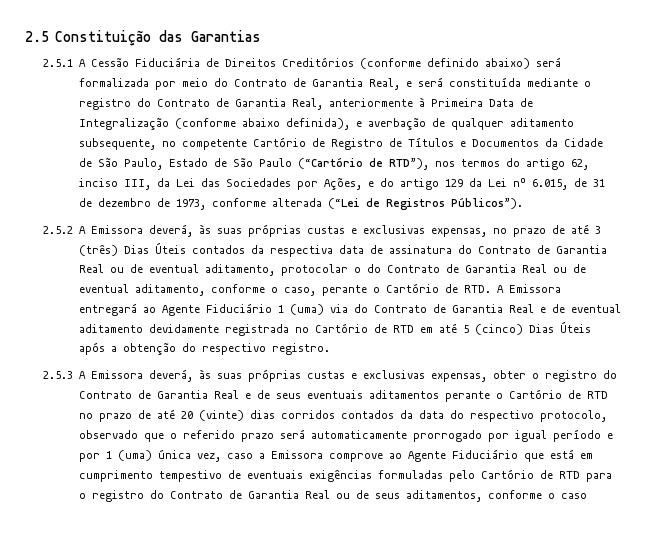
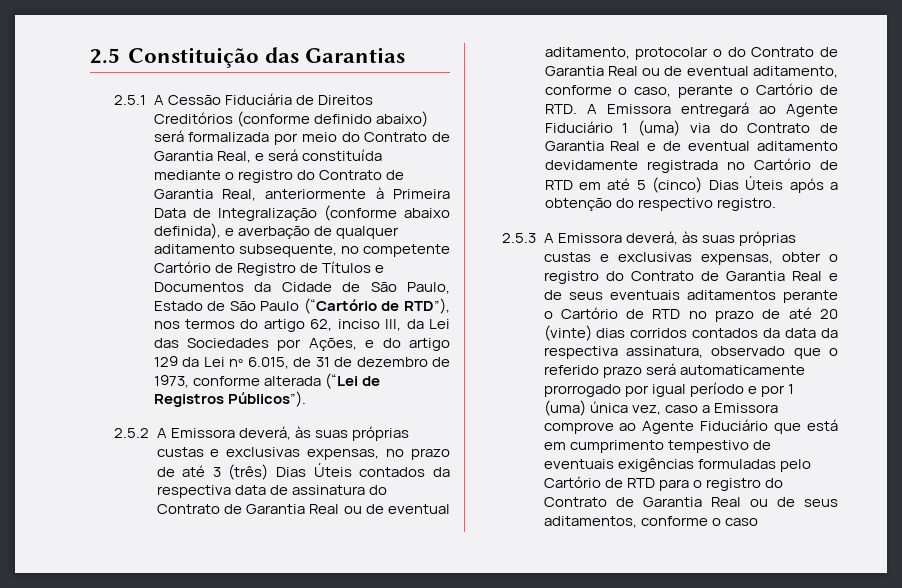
- 2.5.3 A Emissora deverá, às suas próprias custas e exclusivas expensas, obter o registro do Contrato de Garantia Real e de seus eventuais aditamentos perante o Cartório de RTD no prazo de até 20 (vinte) dias corridos contados da data do respectivo protocolo, observado que o referido prazo será automaticamente prorrogado por igual período e por 1 (uma) única vez, caso a Emissora comprove ao Agente Fiduciário que está em cumprimento tempestivo de eventuais exigências formuladas pelo Cartório de RTD para o registro do Contrato de Garantia Real ou de seus aditamentos, conforme o caso
+ 2.5.3 A Emissora deverá, às suas próprias custas e exclusivas expensas, obter o registro do Contrato de Garantia Real e de seus eventuais aditamentos perante o Cartório de RTD no prazo de até 20 (vinte) dias corridos contados da data da respectiva assinatura, observado que o referido prazo será automaticamente prorrogado por igual período e por 1 (uma) única vez, caso a Emissora comprove ao Agente Fiduciário que está em cumprimento tempestivo de eventuais exigências formuladas pelo Cartório de RTD para o registro do Contrato de Garantia Real ou de seus aditamentos, conforme o caso

